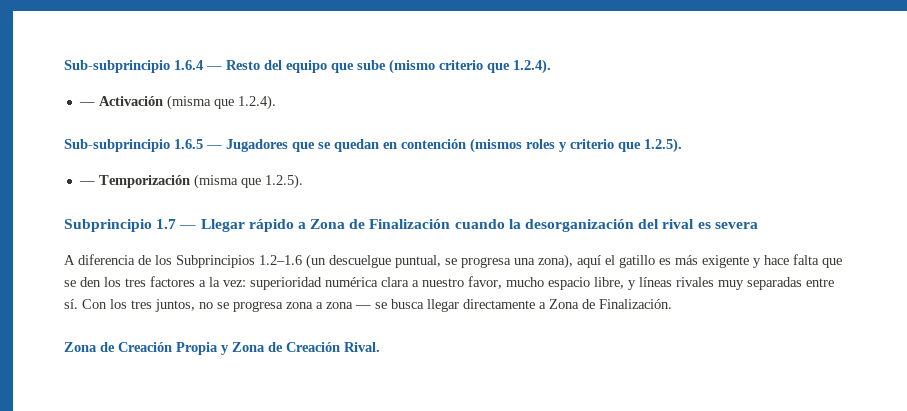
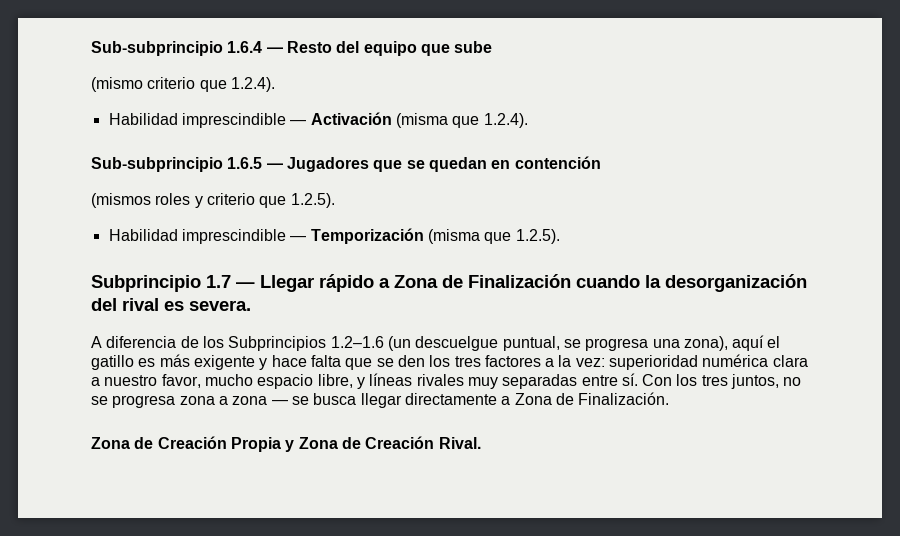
- Sub-subprincipio 1.6.4 — Resto del equipo que sube (mismo criterio que 1.2.4).
+ Sub-subprincipio 1.6.4 — Resto del equipo que sube
+ (mismo criterio que 1.2.4).
- — Activación (misma que 1.2.4).
+ Habilidad imprescindible — Activación (misma que 1.2.4).
- Sub-subprincipio 1.6.5 — Jugadores que se quedan en contención (mismos roles y criterio que 1.2.5).
+ Sub-subprincipio 1.6.5 — Jugadores que se quedan en contención
+ (mismos roles y criterio que 1.2.5).
- — Temporización (misma que 1.2.5).
+ Habilidad imprescindible — Temporización (misma que 1.2.5).
- Subprincipio 1.7 — Llegar rápido a Zona de Finalización cuando la desorganización del rival es severa
+ Subprincipio 1.7 — Llegar rápido a Zona de Finalización cuando la desorganización del rival es severa.

